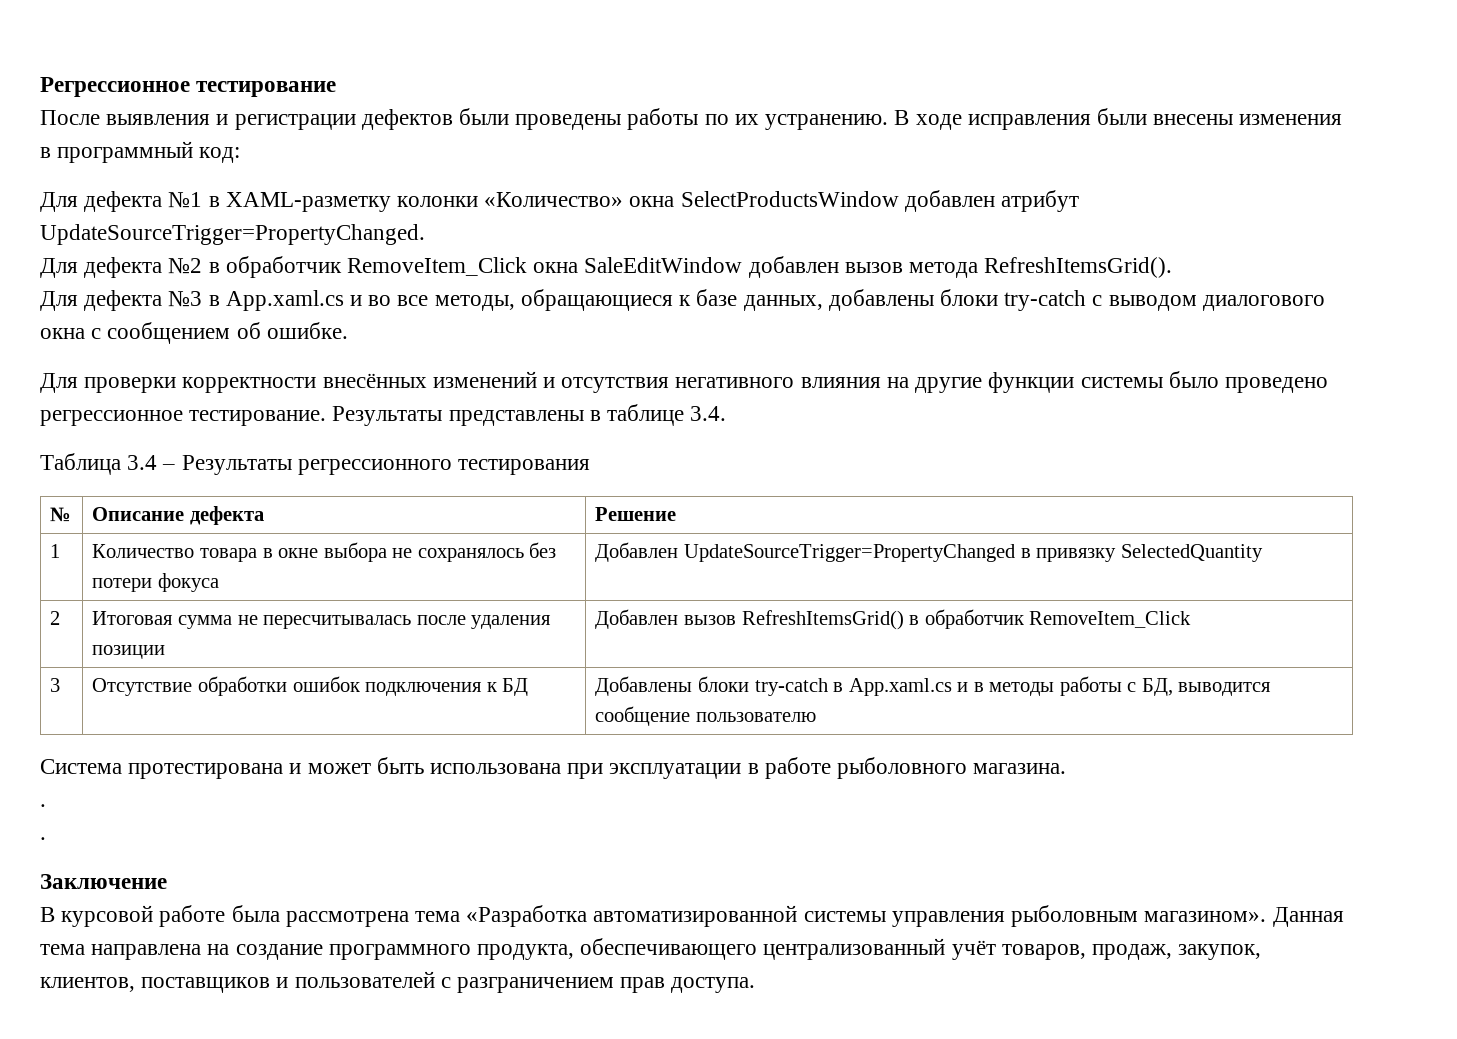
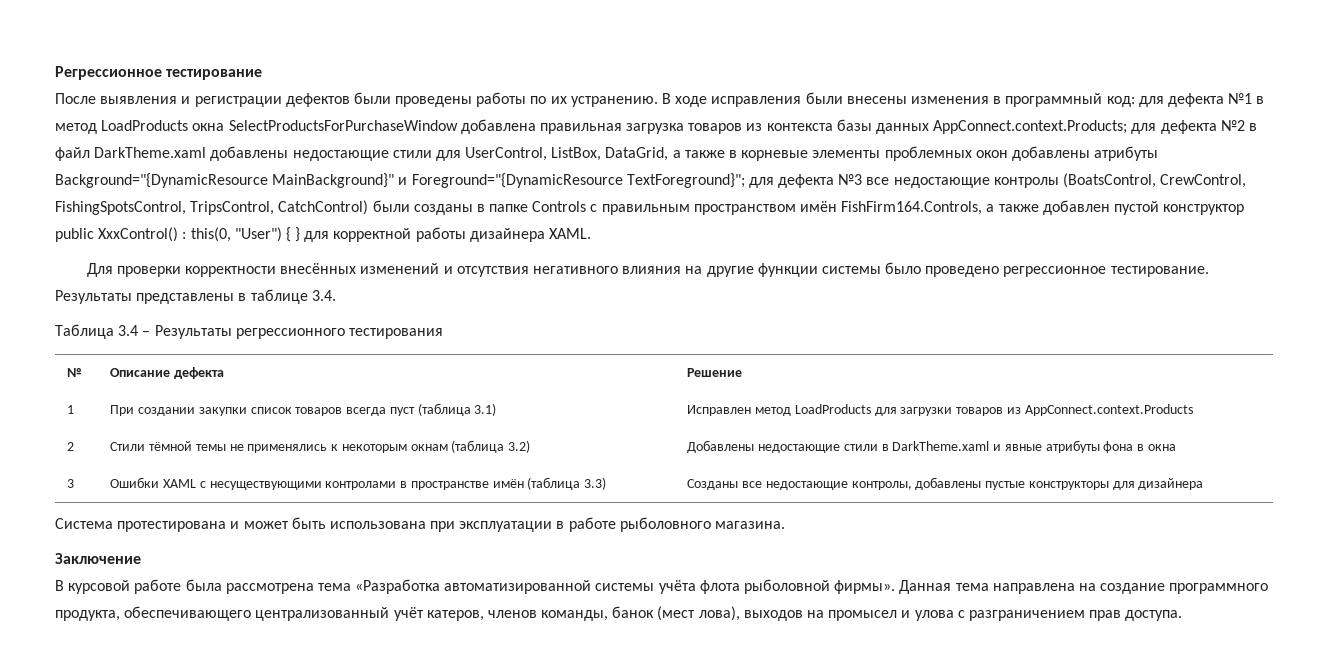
- В ходе исправления были внесены изменения в программный код:
- Для дефекта №1 в XAML-разметку колонки «Количество» окна SelectProductsWindow добавлен атрибут UpdateSourceTrigger=PropertyChanged.
- Для дефекта №2 в обработчик RemoveItem_Click окна SaleEditWindow добавлен вызов метода RefreshItemsGrid().
- Для дефекта №3 в App.xaml.cs и во все методы, обращающиеся к базе данных, добавлены блоки try-catch с выводом диалогового окна с сообщением об ошибке.
+ В ходе исправления были внесены изменения в программный код: для дефекта №1 в метод LoadProducts окна SelectProductsForPurchaseWindow добавлена правильная загрузка товаров из контекста базы данных AppConnect.context.Products; для дефекта №2 в файл DarkTheme.xaml добавлены недостающие стили для UserControl, ListBox, DataGrid, а также в корневые элементы проблемных окон добавлены атрибуты Background="{DynamicResource MainBackground}" и Foreground="{DynamicResource TextForeground}"; для дефекта №3 все недостающие контролы (BoatsControl, CrewControl, FishingSpotsControl, TripsControl, CatchControl) были созданы в папке Controls с правильным пространством имён FishFirm164.Controls, а также добавлен пустой конструктор public XxxControl() : this(0, "User") { } для корректной работы дизайнера XAML.
- 1 | Количество товара в окне выбора не сохранялось без потери фокуса | Добавлен UpdateSourceTrigger=PropertyChanged в привязку SelectedQuantity
- 2 | Итоговая сумма не пересчитывалась после удаления позиции | Добавлен вызов RefreshItemsGrid() в обработчик RemoveItem_Click
- 3 | Отсутствие обработки ошибок подключения к БД | Добавлены блоки try-catch в App.xaml.cs и в методы работы с БД, выводится сообщение пользователю
+ 1 | При создании закупки список товаров всегда пуст (таблица 3.1) | Исправлен метод LoadProducts для загрузки товаров из AppConnect.context.Products
+ 2 | Стили тёмной темы не применялись к некоторым окнам (таблица 3.2) | Добавлены недостающие стили в DarkTheme.xaml и явные атрибуты фона в окна
+ 3 | Ошибки XAML с несуществующими контролами в пространстве имён (таблица 3.3) | Созданы все недостающие контролы, добавлены пустые конструкторы для дизайнера
  Система протестирована и может быть использована при эксплуатации в работе рыболовного магазина.
- .
- .
- В курсовой работе была рассмотрена тема «Разработка автоматизированной системы управления рыболовным магазином».
+ В курсовой работе была рассмотрена тема «Разработка автоматизированной системы учёта флота рыболовной фирмы».
- Данная тема направлена на создание программного продукта, обеспечивающего централизованный учёт товаров, продаж, закупок, клиентов, поставщиков и пользователей с разграничением прав доступа.
+ Данная тема направлена на создание программного продукта, обеспечивающего централизованный учёт катеров, членов команды, банок (мест лова), выходов на промысел и улова с разграничением прав доступа.

